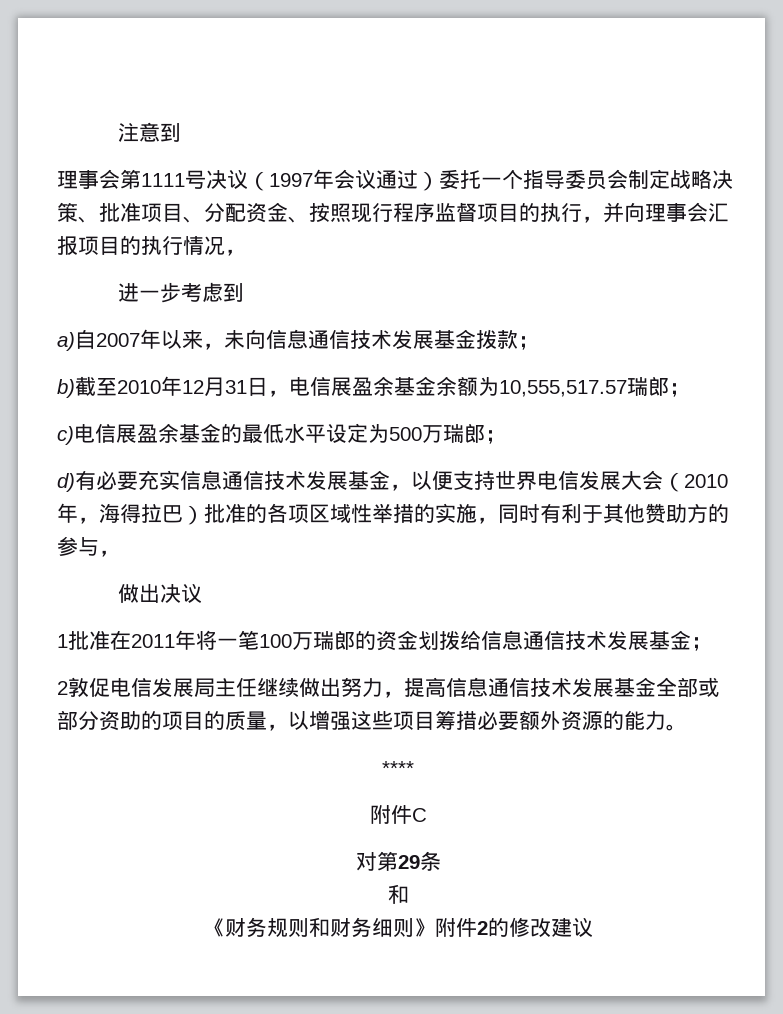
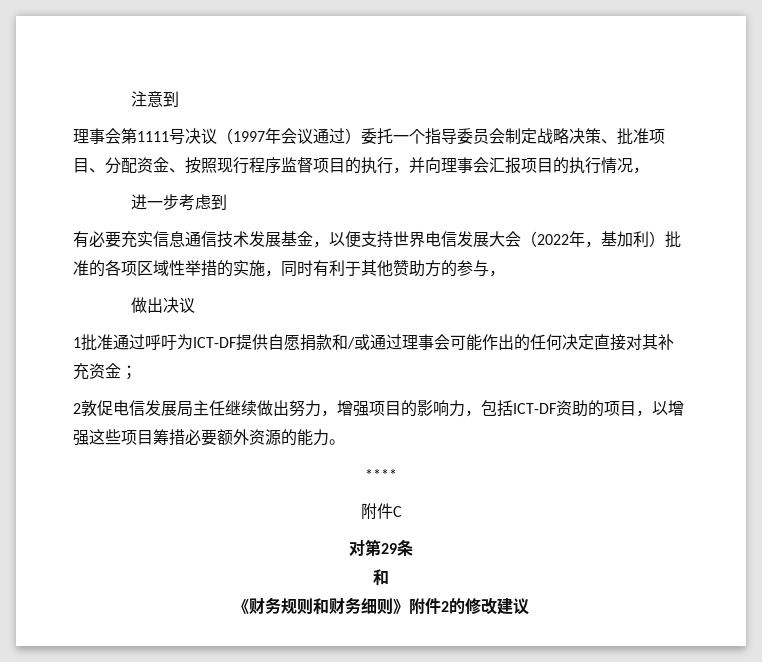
- a)自2007年以来，未向信息通信技术发展基金拨款；
- b)截至2010年12月31日，电信展盈余基金余额为10,555,517.57瑞郎；
- c)电信展盈余基金的最低水平设定为500万瑞郎；
- d)有必要充实信息通信技术发展基金，以便支持世界电信发展大会（2010年，海得拉巴）批准的各项区域性举措的实施，同时有利于其他赞助方的参与，
+ 有必要充实信息通信技术发展基金，以便支持世界电信发展大会（2022年，基加利）批准的各项区域性举措的实施，同时有利于其他赞助方的参与，
- 1批准在2011年将一笔100万瑞郎的资金划拨给信息通信技术发展基金；
+ 1批准通过呼吁为ICT-DF提供自愿捐款和/或通过理事会可能作出的任何决定直接对其补充资金；
- 2敦促电信发展局主任继续做出努力，提高信息通信技术发展基金全部或部分资助的项目的质量，以增强这些项目筹措必要额外资源的能力。
+ 2敦促电信发展局主任继续做出努力，增强项目的影响力，包括ICT-DF资助的项目，以增强这些项目筹措必要额外资源的能力。

